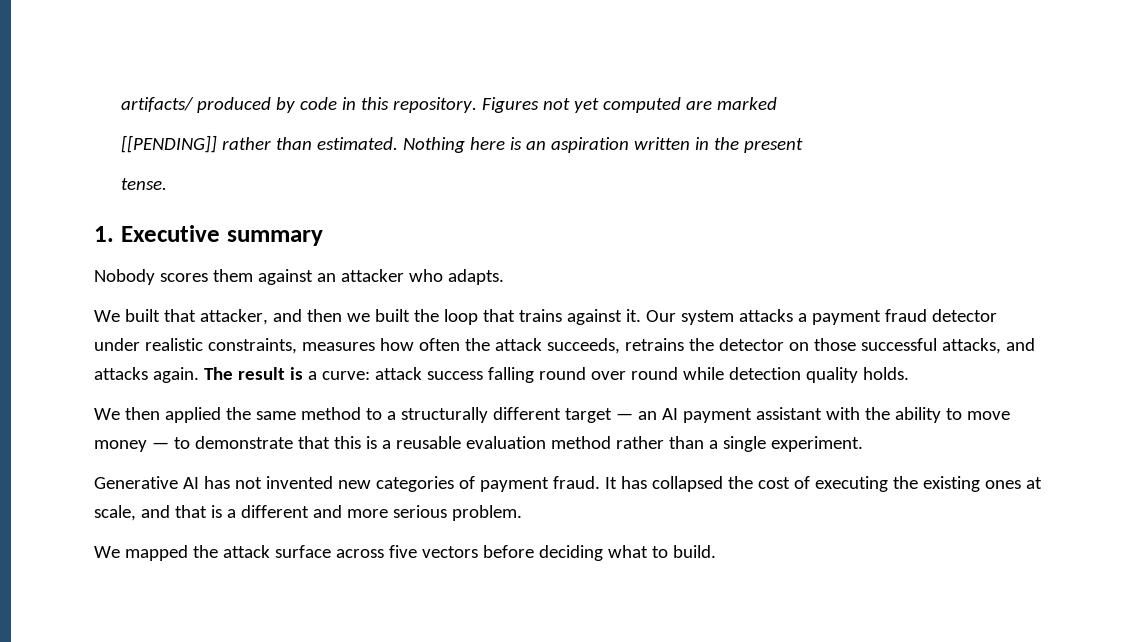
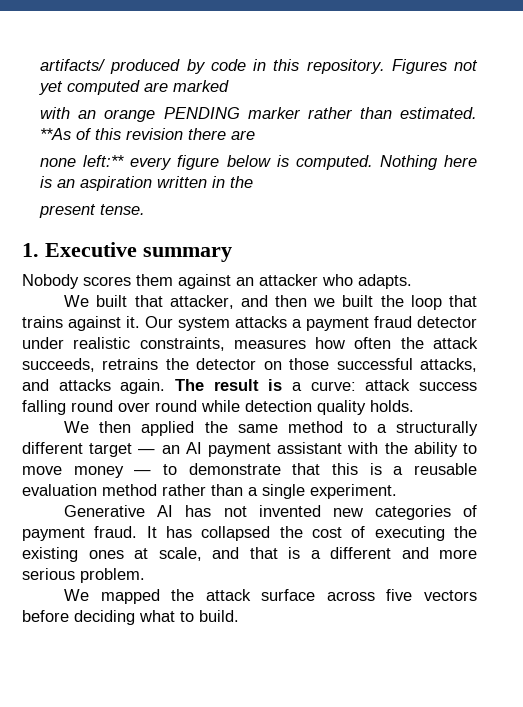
- [[PENDING]] rather than estimated.
+ with an orange PENDING marker rather than estimated. **As of this revision there are
+ none left:** every figure below is computed.
- Nothing here is an aspiration written in the present
- tense.
+ Nothing here is an aspiration written in the
+ present tense.

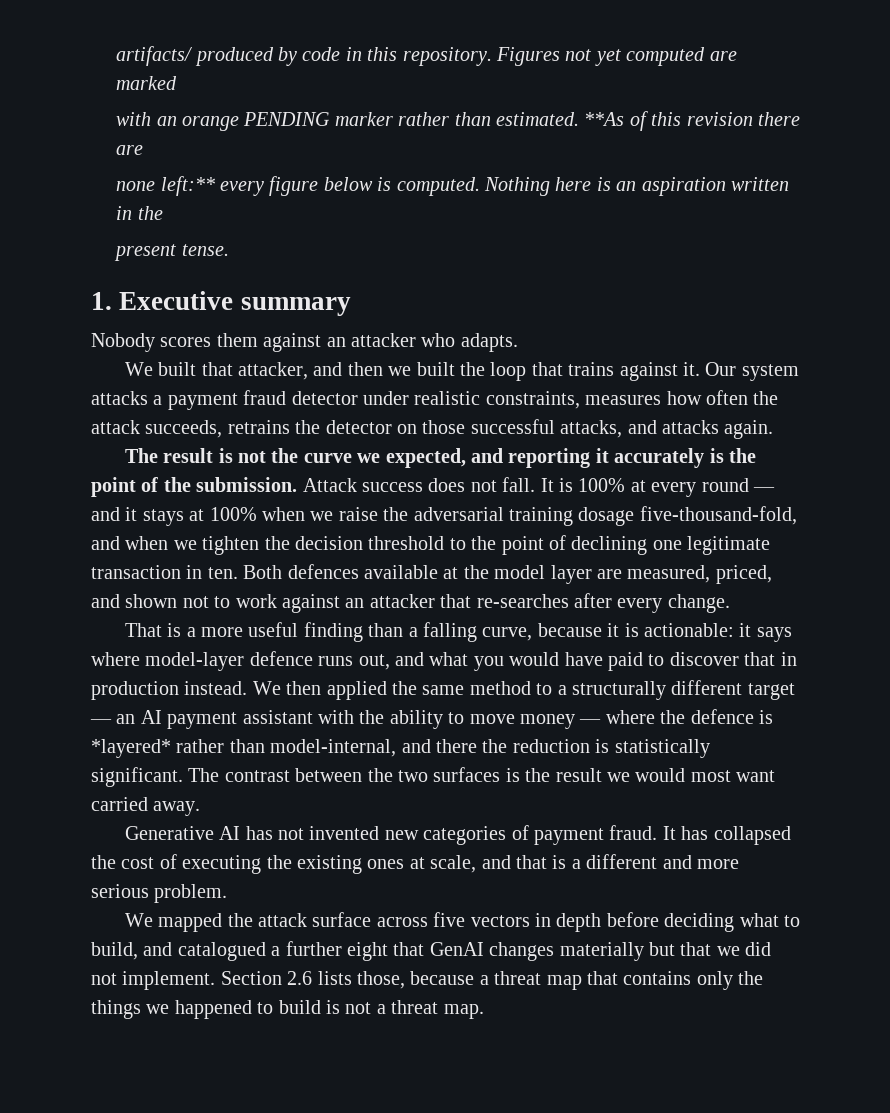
- Our system attacks a payment fraud detector under realistic constraints, measures how often the attack succeeds, retrains the detector on those successful attacks, and attacks again. The result is a curve: attack success falling round over round while detection quality holds.
- We then applied the same method to a structurally different target — an AI payment assistant with the ability to move money — to demonstrate that this is a reusable evaluation method rather than a single experiment.
+ Our system attacks a payment fraud detector under realistic constraints, measures how often the attack succeeds, retrains the detector on those successful attacks, and attacks again.
+ The result is not the curve we expected, and reporting it accurately is the point of the submission. Attack success does not fall. It is 100% at every round — and it stays at 100% when we raise the adversarial training dosage five-thousand-fold, and when we tighten the decision threshold to the point of declining one legitimate transaction in ten. Both defences available at the model layer are measured, priced, and shown not to work against an attacker that re-searches after every change.
+ That is a more useful finding than a falling curve, because it is actionable: it says where model-layer defence runs out, and what you would have paid to discover that in production instead. We then applied the same method to a structurally different target — an AI payment assistant with the ability to move money — where the defence is *layered* rather than model-internal, and there the reduction is statistically significant. The contrast between the two surfaces is the result we would most want carried away.
- We mapped the attack surface across five vectors before deciding what to build.
+ We mapped the attack surface across five vectors in depth before deciding what to build, and catalogued a further eight that GenAI changes materially but that we did not implement. Section 2.6 lists those, because a threat map that contains only the things we happened to build is not a threat map.

